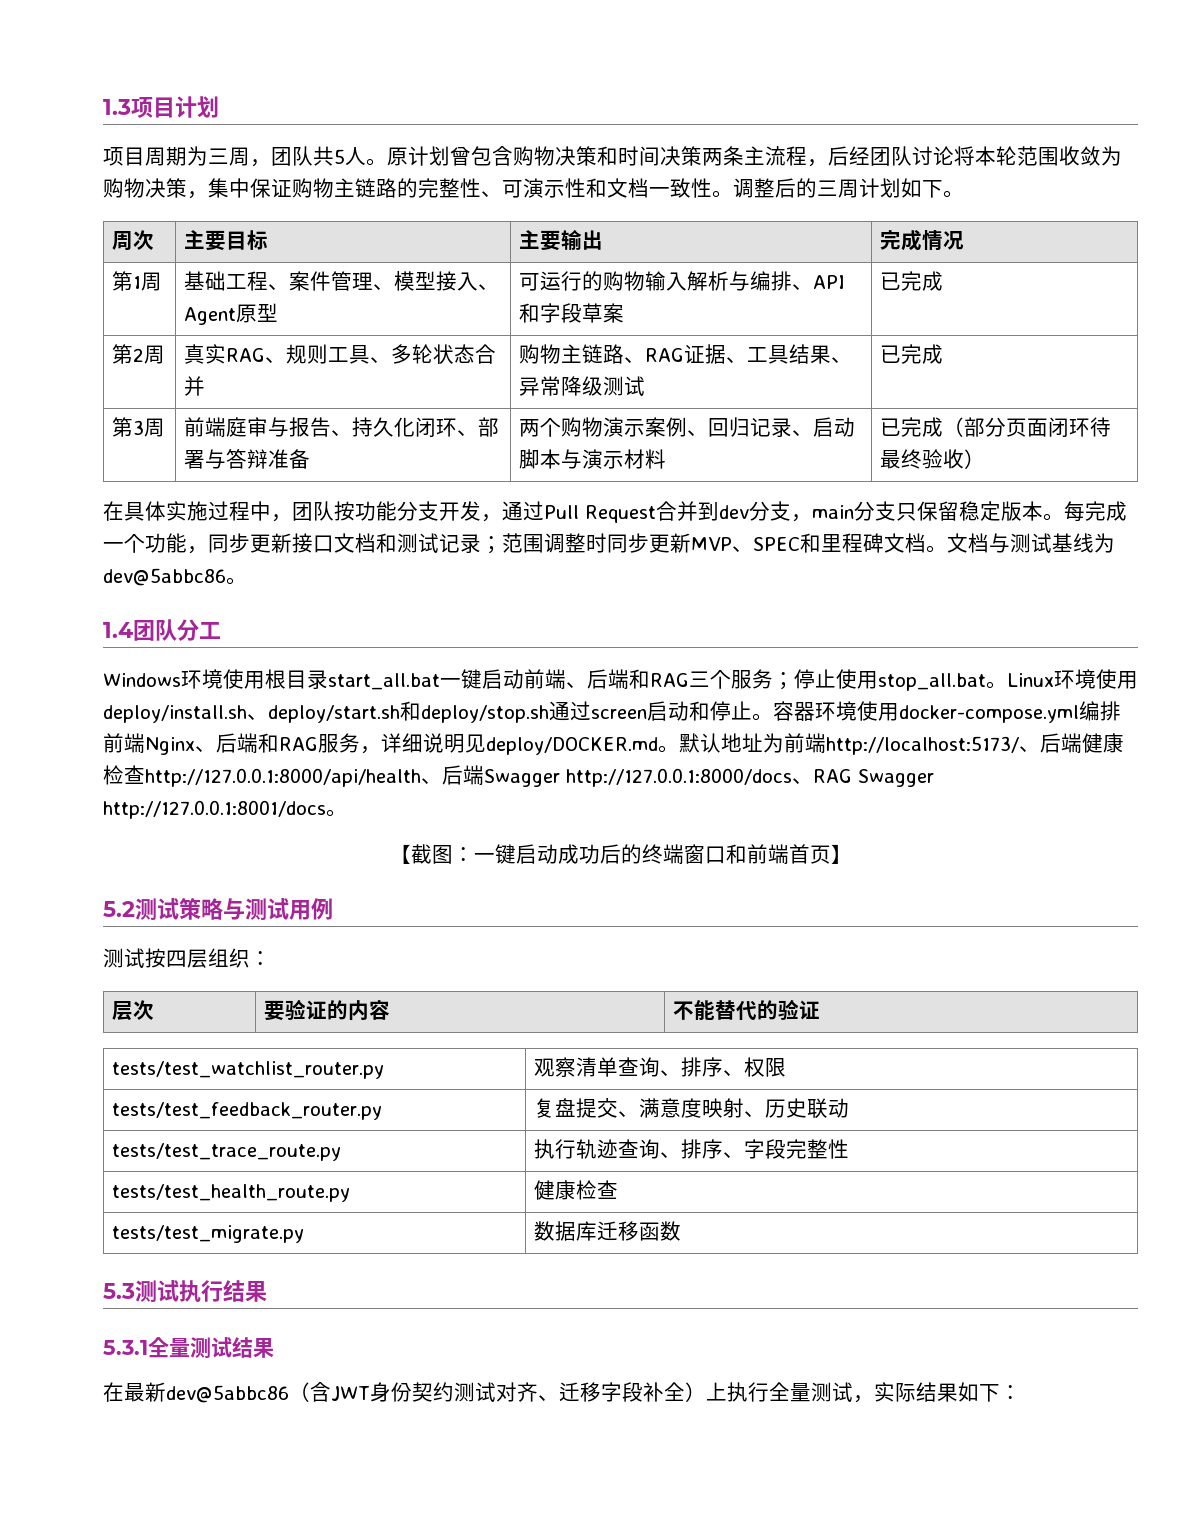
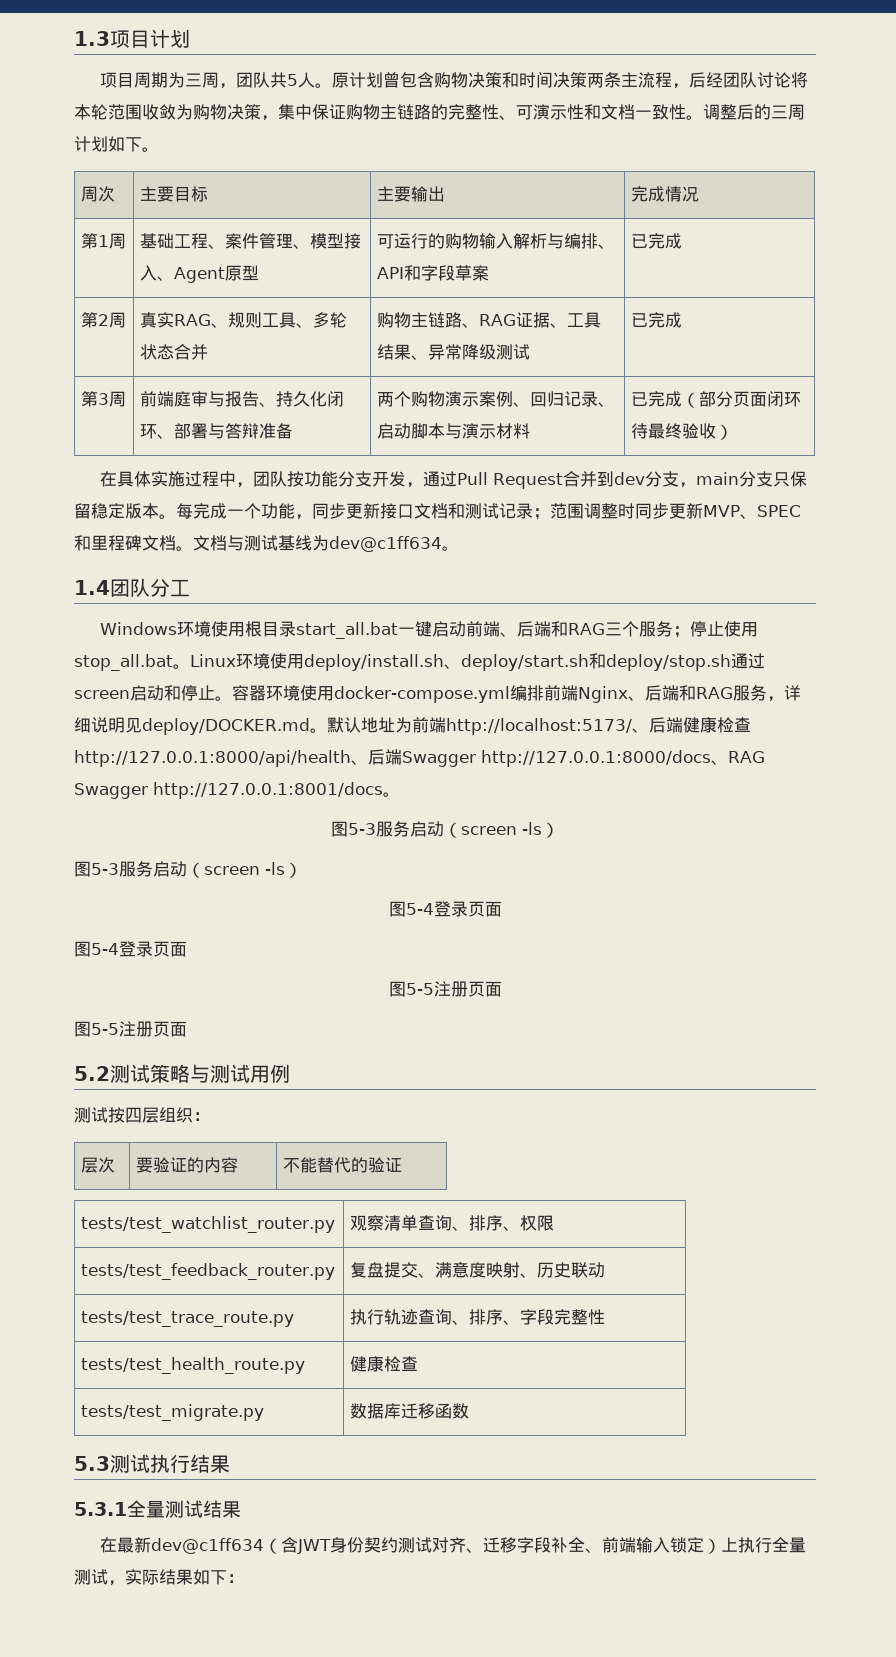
- 文档与测试基线为dev@5abbc86。
+ 文档与测试基线为dev@c1ff634。
  默认地址为前端http://localhost:5173/、后端健康检查http://127.0.0.1:8000/api/health、后端Swagger http://127.0.0.1:8000/docs、RAG Swagger http://127.0.0.1:8001/docs。
- 【截图：一键启动成功后的终端窗口和前端首页】
+ 图5-3服务启动（screen -ls）
+ 图5-3服务启动（screen -ls）
+ 图5-4登录页面
+ 图5-4登录页面
+ 图5-5注册页面
+ 图5-5注册页面
- 在最新dev@5abbc86（含JWT身份契约测试对齐、迁移字段补全）上执行全量测试，实际结果如下：
+ 在最新dev@c1ff634（含JWT身份契约测试对齐、迁移字段补全、前端输入锁定）上执行全量测试，实际结果如下：

